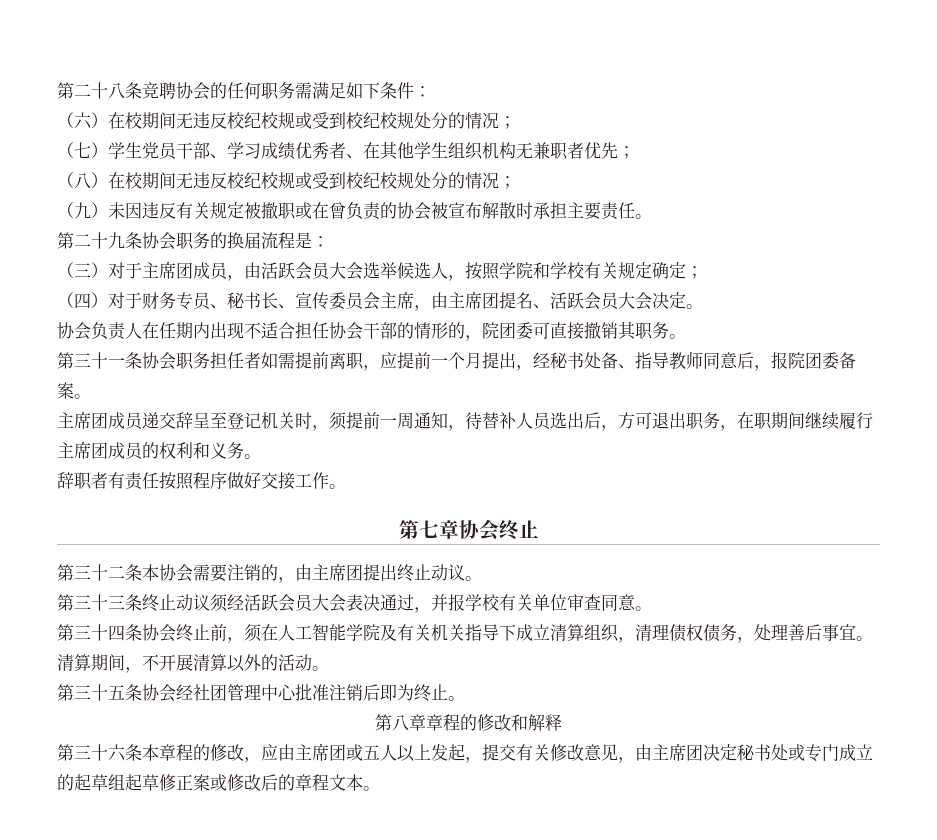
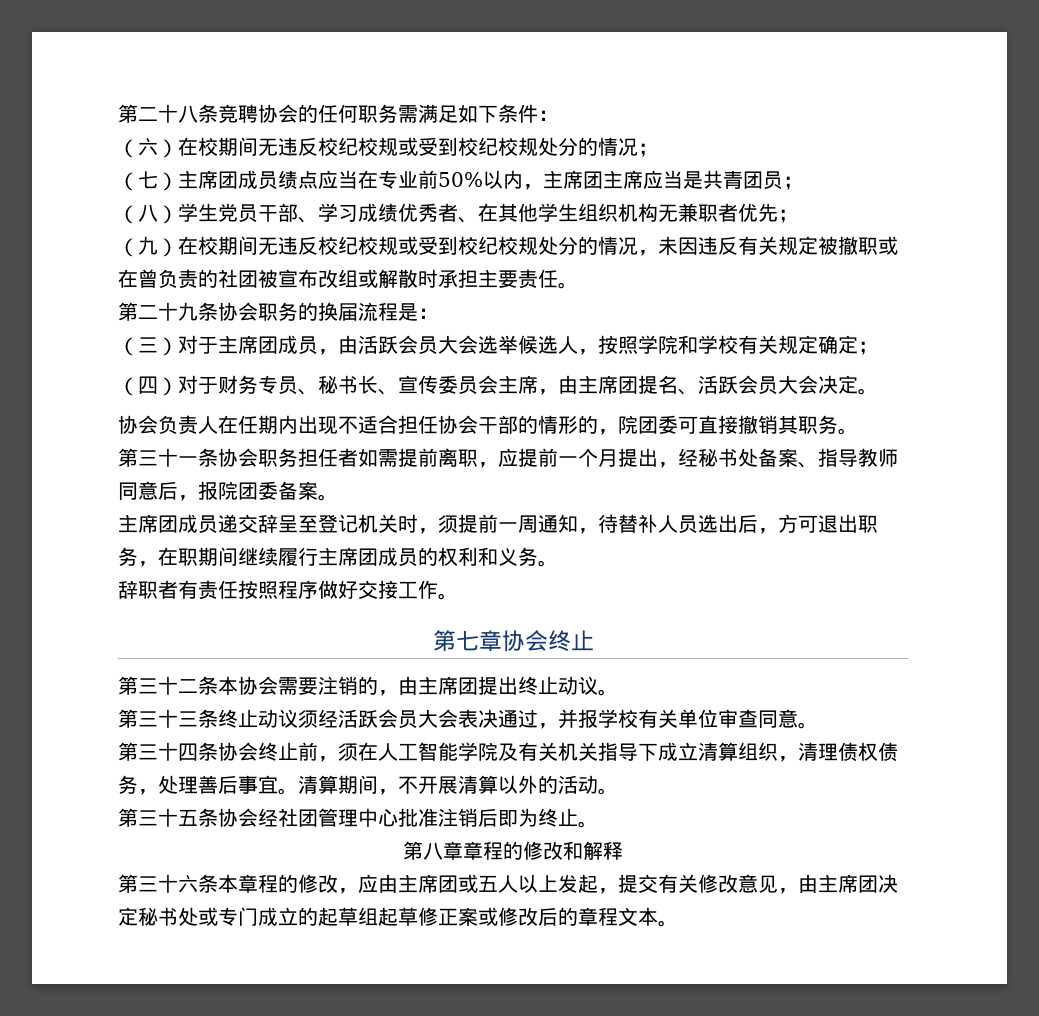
- （七）学生党员干部、学习成绩优秀者、在其他学生组织机构无兼职者优先；
+ （七）主席团成员绩点应当在专业前50%以内，主席团主席应当是共青团员；
+ （八）学生党员干部、学习成绩优秀者、在其他学生组织机构无兼职者优先；
- （八）在校期间无违反校纪校规或受到校纪校规处分的情况；
- （九）未因违反有关规定被撤职或在曾负责的协会被宣布解散时承担主要责任。
+ （九）在校期间无违反校纪校规或受到校纪校规处分的情况，未因违反有关规定被撤职或在曾负责的社团被宣布改组或解散时承担主要责任。
- 第三十一条协会职务担任者如需提前离职，应提前一个月提出，经秘书处备、指导教师同意后，报院团委备案。
+ 第三十一条协会职务担任者如需提前离职，应提前一个月提出，经秘书处备案、指导教师同意后，报院团委备案。

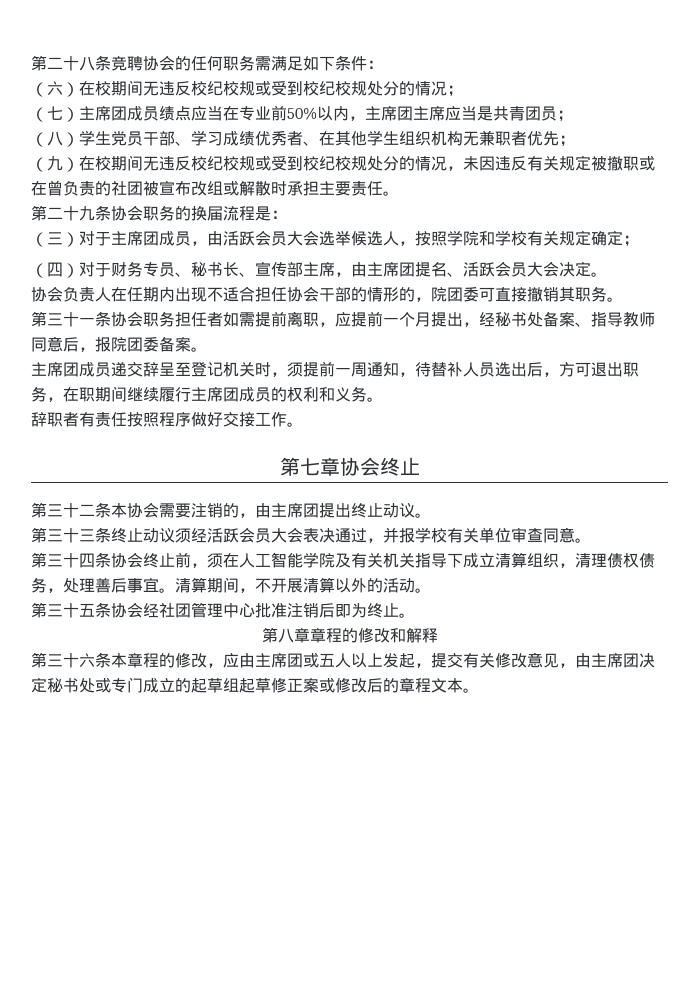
- （四）对于财务专员、秘书长、宣传委员会主席，由主席团提名、活跃会员大会决定。
+ （四）对于财务专员、秘书长、宣传部主席，由主席团提名、活跃会员大会决定。

